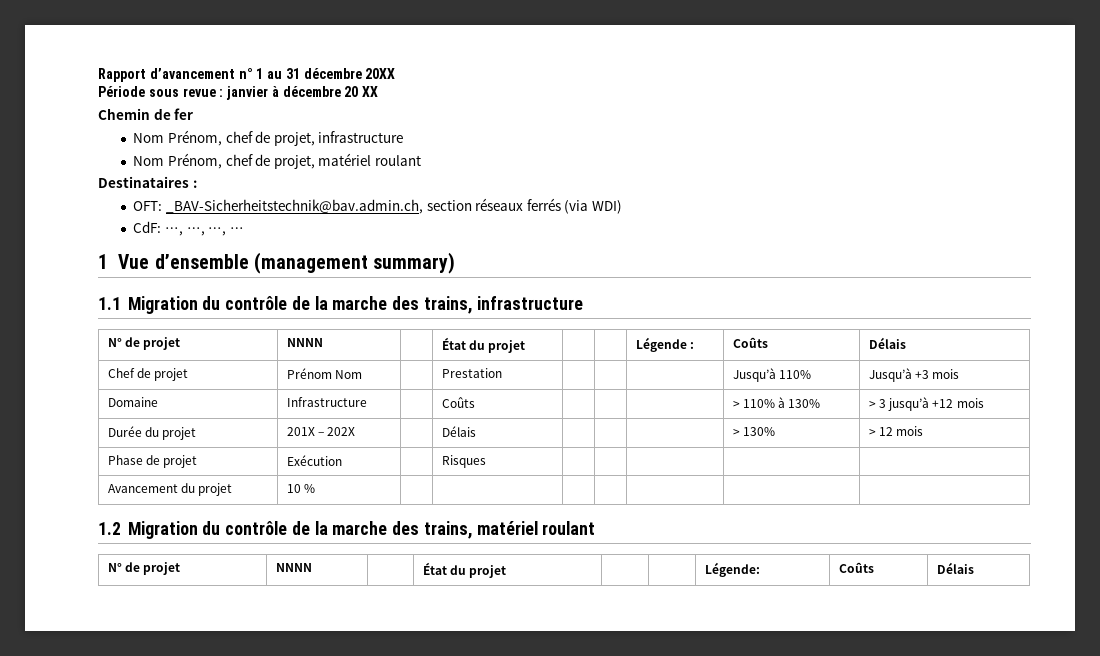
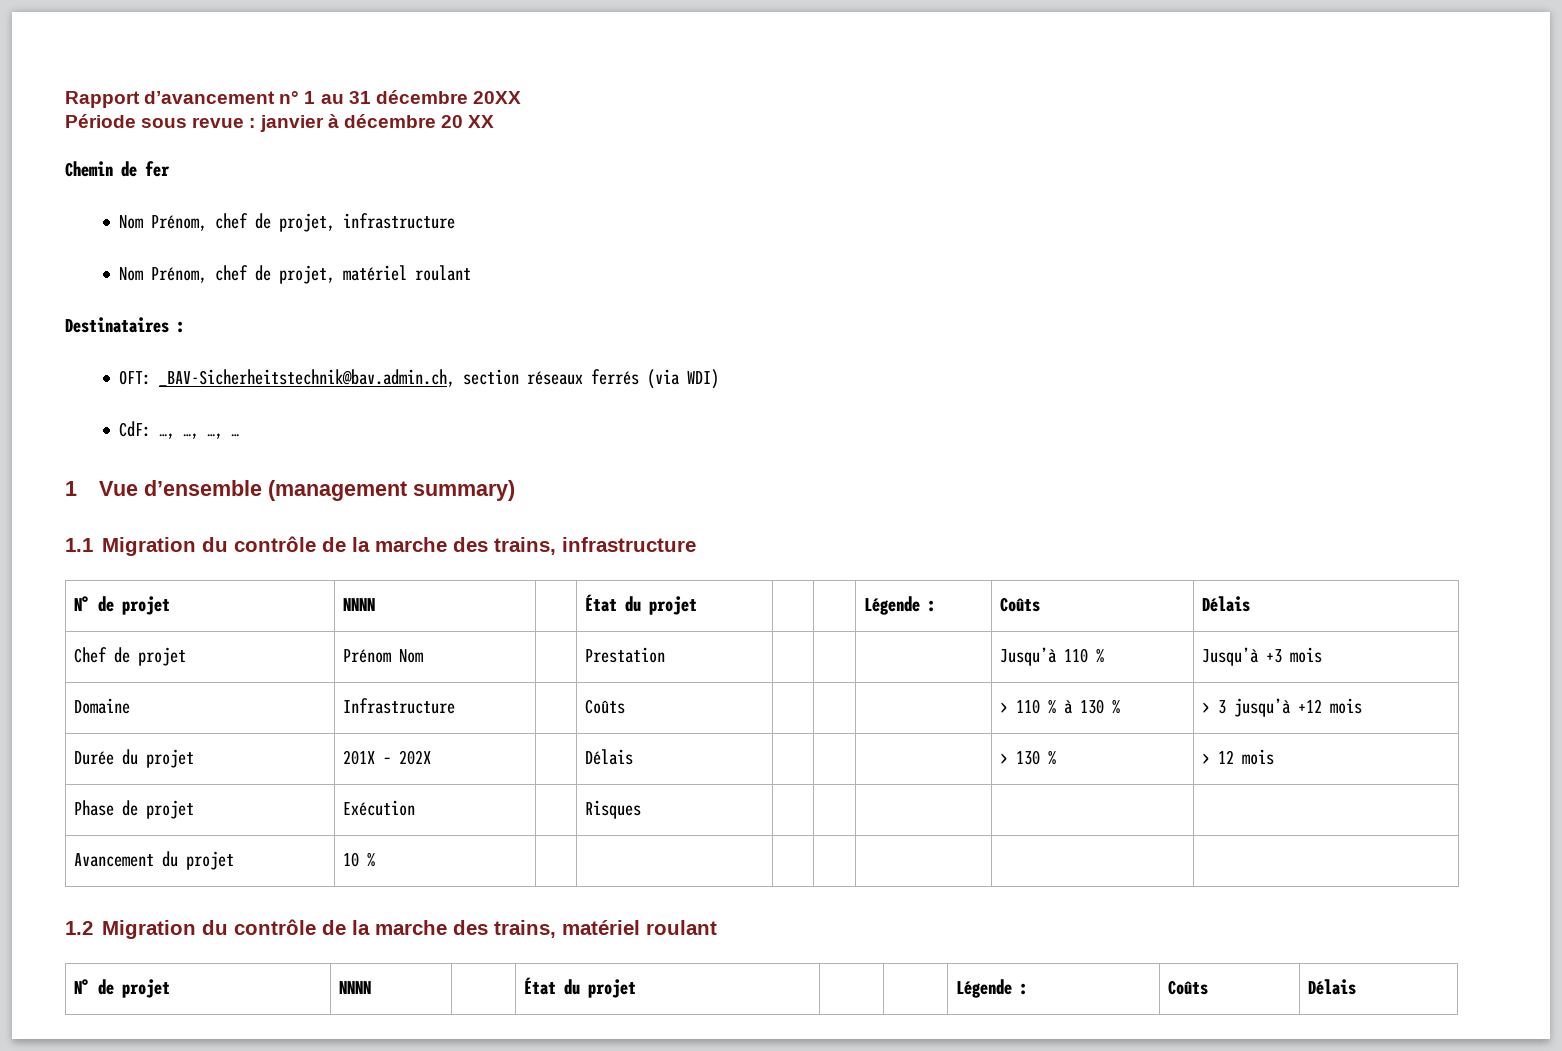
- Chef de projet | Prénom Nom | | Prestation | | | | Jusqu’à 110% | Jusqu’à +3 mois
+ Chef de projet | Prénom Nom | | Prestation | | | | Jusqu’à 110 % | Jusqu’à +3 mois
- Domaine | Infrastructure | | Coûts | | | | > 110% à 130% | > 3 jusqu’à +12 mois
+ Domaine | Infrastructure | | Coûts | | | | > 110 % à 130 % | > 3 jusqu’à +12 mois
- Durée du projet | 201X – 202X | | Délais | | | | > 130% | > 12 mois
+ Durée du projet | 201X – 202X | | Délais | | | | > 130 % | > 12 mois
  1.2 Migration du contrôle de la marche des trains, matériel roulant
- N° de projet | NNNN | | État du projet | | | Légende: | Coûts | Délais
+ N° de projet | NNNN | | État du projet | | | Légende : | Coûts | Délais

